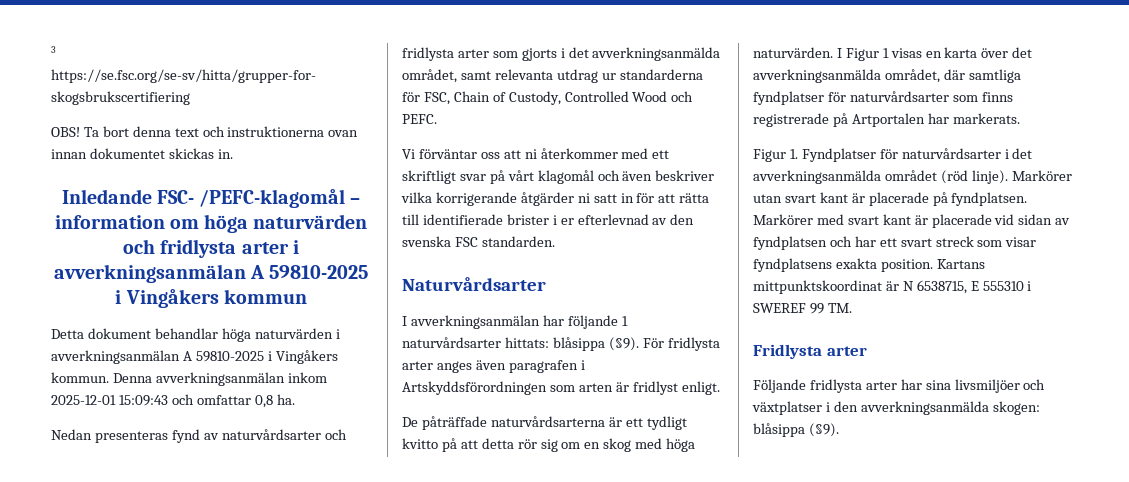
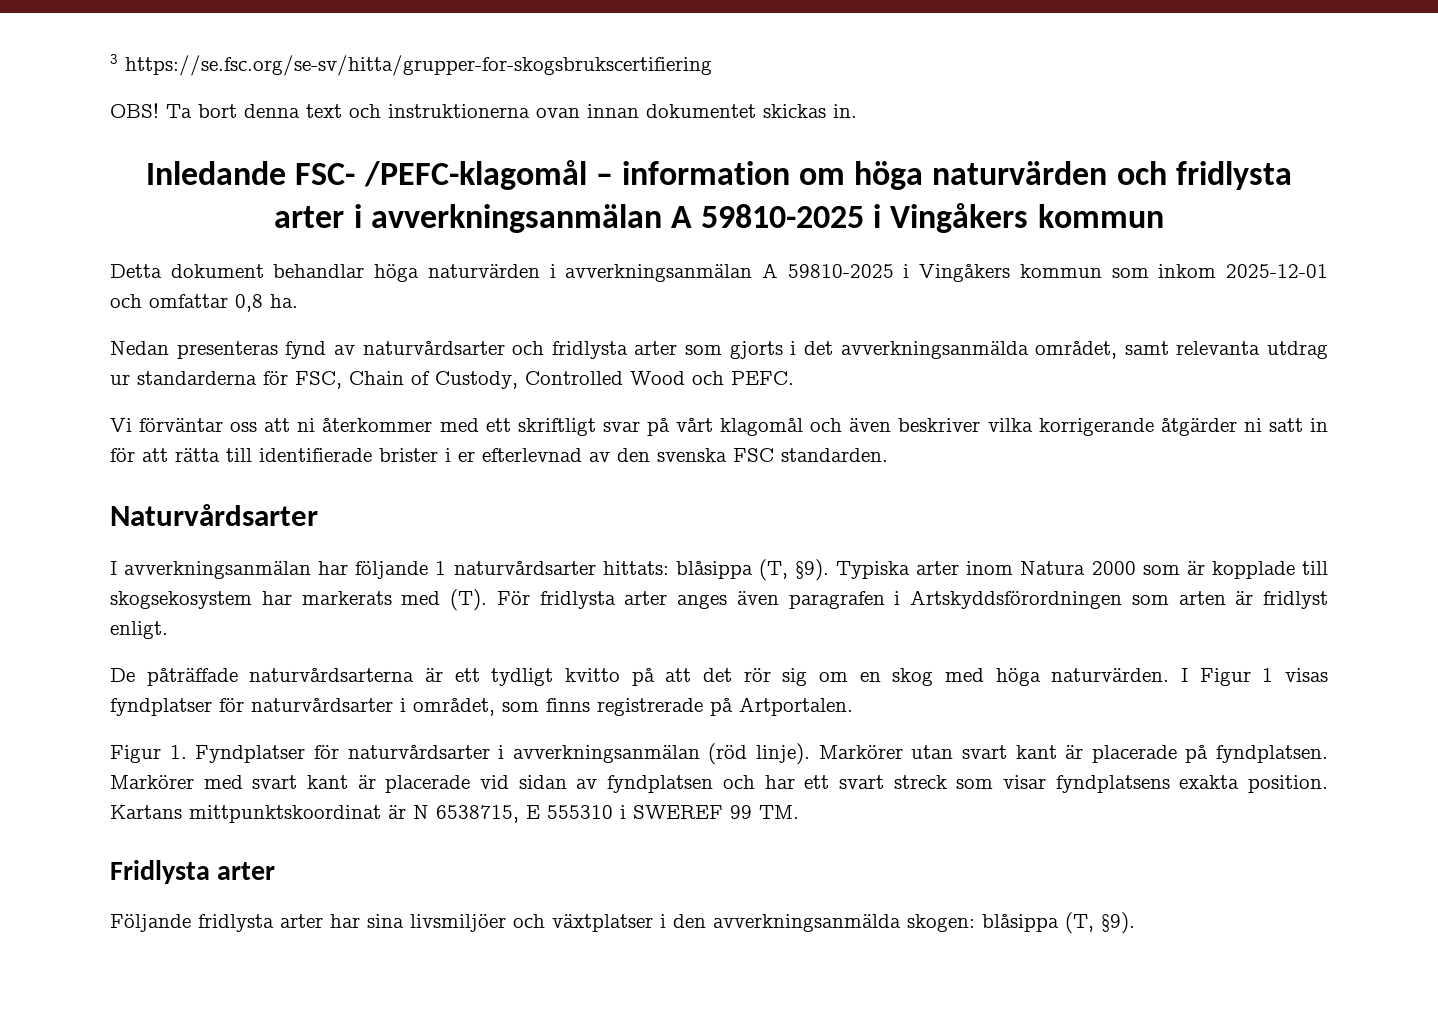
- Detta dokument behandlar höga naturvärden i avverkningsanmälan A 59810-2025 i Vingåkers kommun. Denna avverkningsanmälan inkom 2025-12-01 15:09:43 och omfattar 0,8 ha.
+ Detta dokument behandlar höga naturvärden i avverkningsanmälan A 59810-2025 i Vingåkers kommun som inkom 2025-12-01 och omfattar 0,8 ha.
- I avverkningsanmälan har följande 1 naturvårdsarter hittats: blåsippa (§9). För fridlysta arter anges även paragrafen i Artskyddsförordningen som arten är fridlyst enligt.
+ I avverkningsanmälan har följande 1 naturvårdsarter hittats: blåsippa (T, §9). Typiska arter inom Natura 2000 som är kopplade till skogsekosystem har markerats med (T). För fridlysta arter anges även paragrafen i Artskyddsförordningen som arten är fridlyst enligt.
- De påträffade naturvårdsarterna är ett tydligt kvitto på att detta rör sig om en skog med höga naturvärden.
+ De påträffade naturvårdsarterna är ett tydligt kvitto på att det rör sig om en skog med höga naturvärden.
- I Figur 1 visas en karta över det avverkningsanmälda området, där samtliga fyndplatser för naturvårdsarter som finns registrerade på Artportalen har markerats.
+ I Figur 1 visas fyndplatser för naturvårdsarter i området, som finns registrerade på Artportalen.
- Figur 1. Fyndplatser för naturvårdsarter i det avverkningsanmälda området (röd linje).
+ Figur 1. Fyndplatser för naturvårdsarter i avverkningsanmälan (röd linje).
- Följande fridlysta arter har sina livsmiljöer och växtplatser i den avverkningsanmälda skogen: blåsippa (§9).
+ Följande fridlysta arter har sina livsmiljöer och växtplatser i den avverkningsanmälda skogen: blåsippa (T, §9).

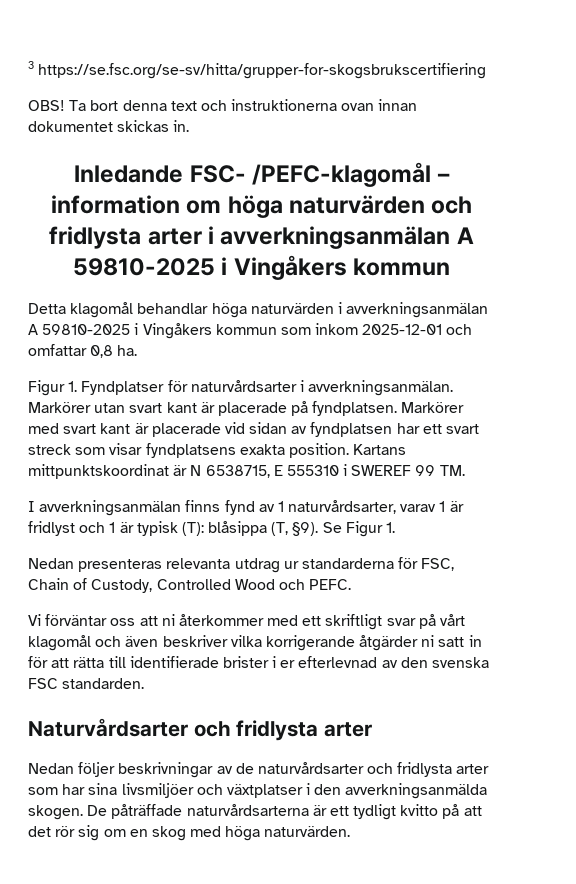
- Detta dokument behandlar höga naturvärden i avverkningsanmälan A 59810-2025 i Vingåkers kommun som inkom 2025-12-01 och omfattar 0,8 ha.
+ Detta klagomål behandlar höga naturvärden i avverkningsanmälan A 59810-2025 i Vingåkers kommun som inkom 2025-12-01 och omfattar 0,8 ha.
- Nedan presenteras fynd av naturvårdsarter och fridlysta arter som gjorts i det avverkningsanmälda området, samt relevanta utdrag ur standarderna för FSC, Chain of Custody, Controlled Wood och PEFC.
+ Figur 1. Fyndplatser för naturvårdsarter i avverkningsanmälan. Markörer utan svart kant är placerade på fyndplatsen. Markörer med svart kant är placerade vid sidan av fyndplatsen har ett svart streck som visar fyndplatsens exakta position. Kartans mittpunktskoordinat är N 6538715, E 555310 i SWEREF 99 TM.
+ I avverkningsanmälan finns fynd av 1 naturvårdsarter, varav 1 är fridlyst och 1 är typisk (T): blåsippa (T, §9). Se Figur 1.
+ Nedan presenteras relevanta utdrag ur standarderna för FSC, Chain of Custody, Controlled Wood och PEFC.
- Naturvårdsarter
- I avverkningsanmälan har följande 1 naturvårdsarter hittats: blåsippa (T, §9). Typiska arter inom Natura 2000 som är kopplade till skogsekosystem har markerats med (T). För fridlysta arter anges även paragrafen i Artskyddsförordningen som arten är fridlyst enligt.
- De påträffade naturvårdsarterna är ett tydligt kvitto på att det rör sig om en skog med höga naturvärden. I Figur 1 visas fyndplatser för naturvårdsarter i området, som finns registrerade på Artportalen.
- Figur 1. Fyndplatser för naturvårdsarter i avverkningsanmälan (röd linje). Markörer utan svart kant är placerade på fyndplatsen. Markörer med svart kant är placerade vid sidan av fyndplatsen och har ett svart streck som visar fyndplatsens exakta position. Kartans mittpunktskoordinat är N 6538715, E 555310 i SWEREF 99 TM.
- Fridlysta arter
- Följande fridlysta arter har sina livsmiljöer och växtplatser i den avverkningsanmälda skogen: blåsippa (T, §9).
+ Naturvårdsarter och fridlysta arter
+ Nedan följer beskrivningar av de naturvårdsarter och fridlysta arter som har sina livsmiljöer och växtplatser i den avverkningsanmälda skogen. De påträffade naturvårdsarterna är ett tydligt kvitto på att det rör sig om en skog med höga naturvärden.

